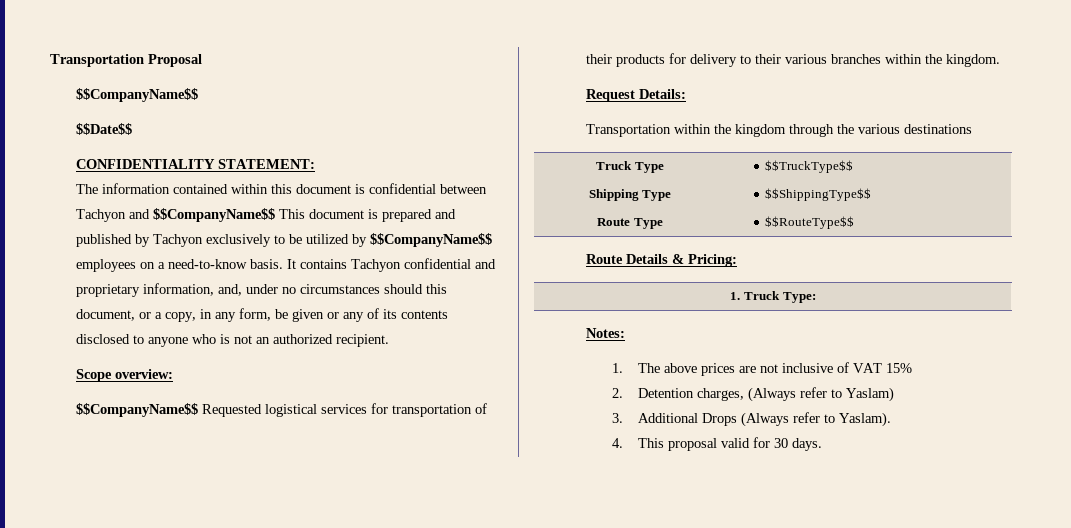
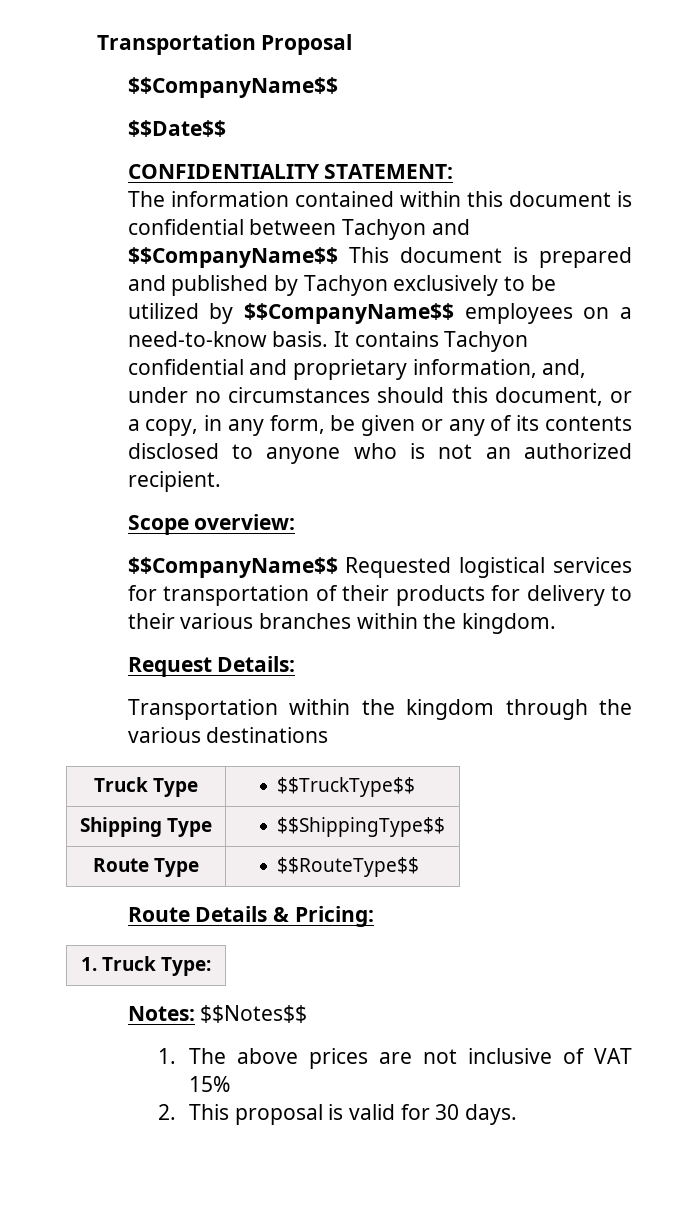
- Notes:
+ Notes: $$Notes$$
- 2. Detention charges, (Always refer to Yaslam)
- 3. Additional Drops (Always refer to Yaslam).
- 4. This proposal valid for 30 days.
+ 2. This proposal is valid for 30 days.

